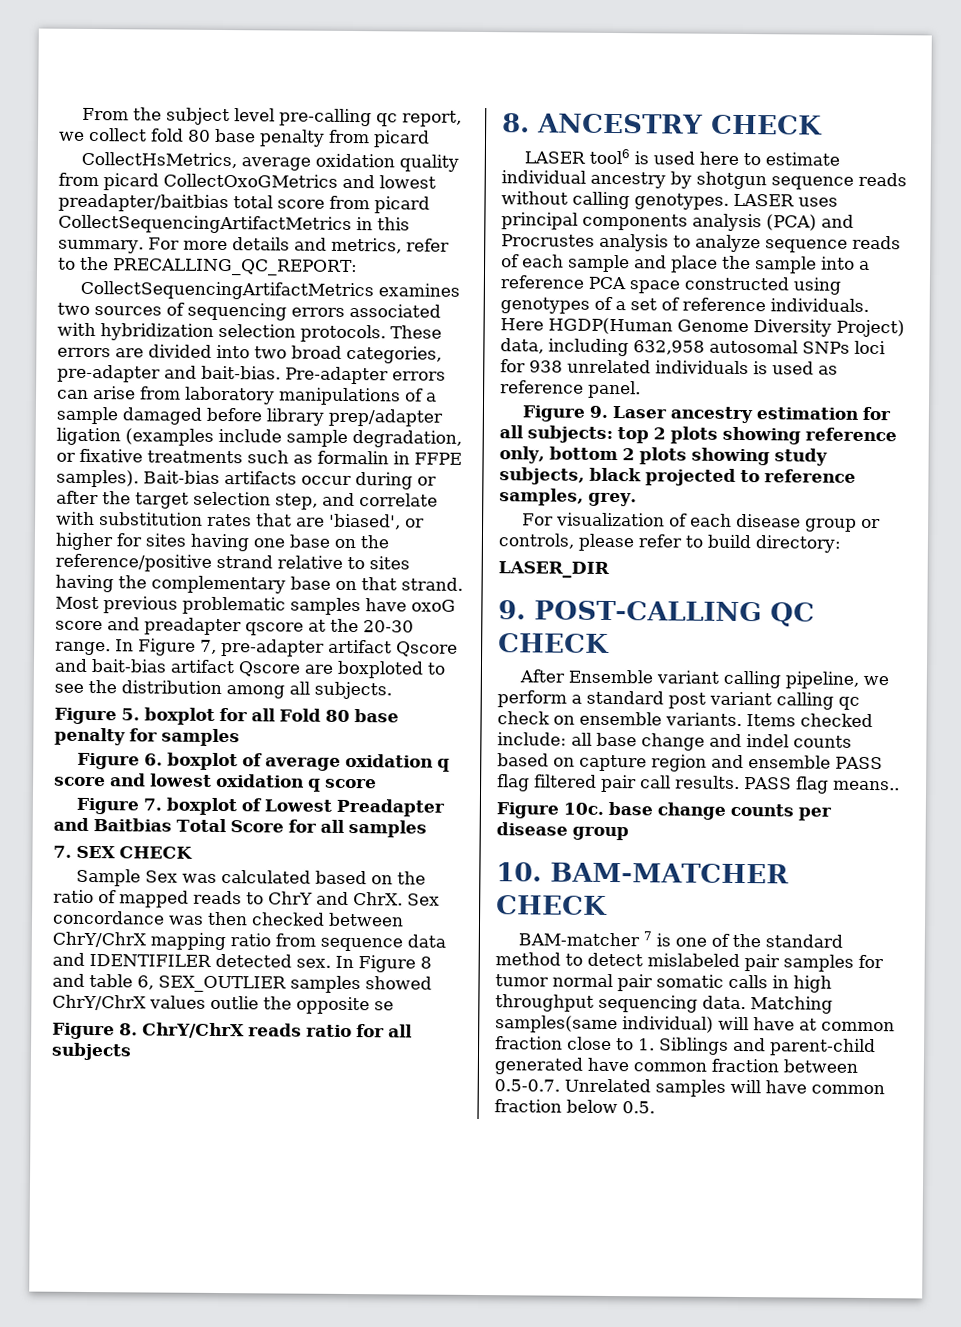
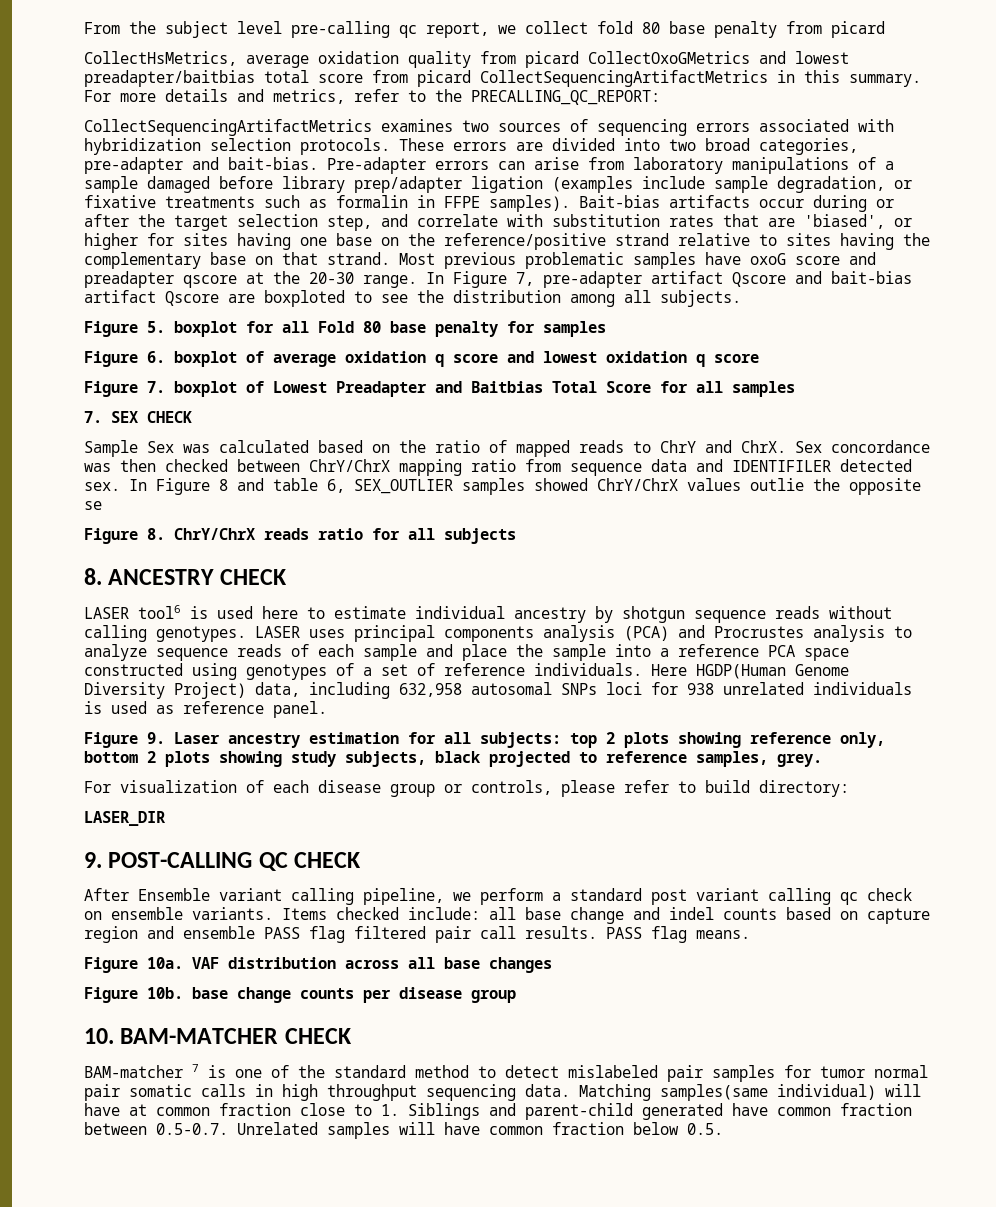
- PASS flag means..
- Figure 10c. base change counts per disease group
+ PASS flag means.
+ Figure 10a. VAF distribution across all base changes
+ Figure 10b. base change counts per disease group

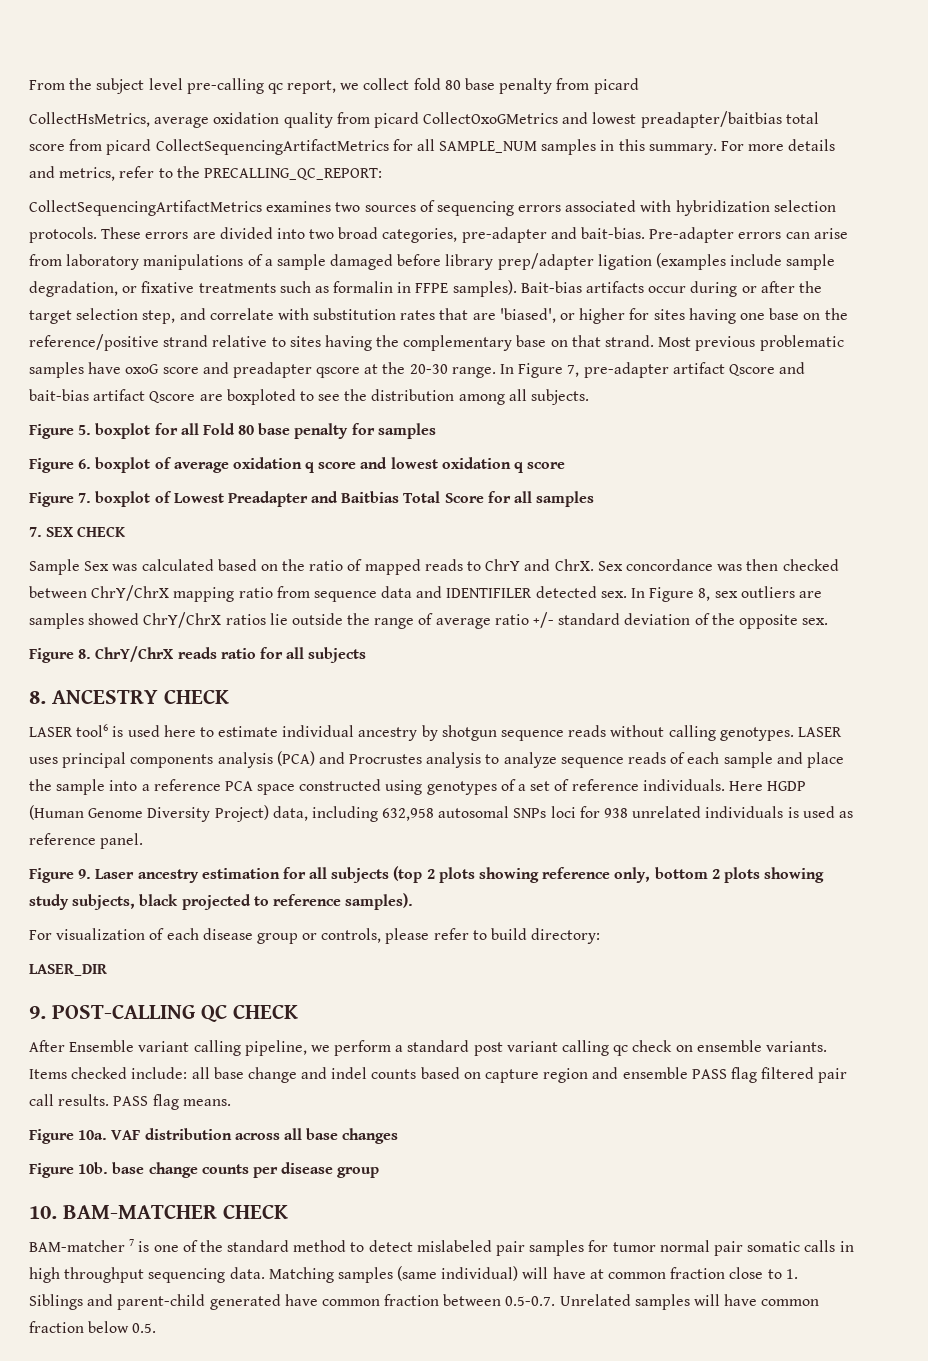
- CollectHsMetrics, average oxidation quality from picard CollectOxoGMetrics and lowest preadapter/baitbias total score from picard CollectSequencingArtifactMetrics in this summary.
+ CollectHsMetrics, average oxidation quality from picard CollectOxoGMetrics and lowest preadapter/baitbias total score from picard CollectSequencingArtifactMetrics for all SAMPLE_NUM samples in this summary.
- In Figure 8 and table 6, SEX_OUTLIER samples showed ChrY/ChrX values outlie the opposite se
+ In Figure 8, sex outliers are samples showed ChrY/ChrX ratios lie outside the range of average ratio +/- standard deviation of the opposite sex.
- Here HGDP(Human Genome Diversity Project) data, including 632,958 autosomal SNPs loci for 938 unrelated individuals is used as reference panel.
+ Here HGDP (Human Genome Diversity Project) data, including 632,958 autosomal SNPs loci for 938 unrelated individuals is used as reference panel.
- Figure 9. Laser ancestry estimation for all subjects: top 2 plots showing reference only, bottom 2 plots showing study subjects, black projected to reference samples, grey.
+ Figure 9. Laser ancestry estimation for all subjects (top 2 plots showing reference only, bottom 2 plots showing study subjects, black projected to reference samples).
- Matching samples(same individual) will have at common fraction close to 1. Siblings and parent-child generated have common fraction between 0.5-0.7. Unrelated samples will have common fraction below 0.5.
+ Matching samples (same individual) will have at common fraction close to 1. Siblings and parent-child generated have common fraction between 0.5-0.7. Unrelated samples will have common fraction below 0.5.

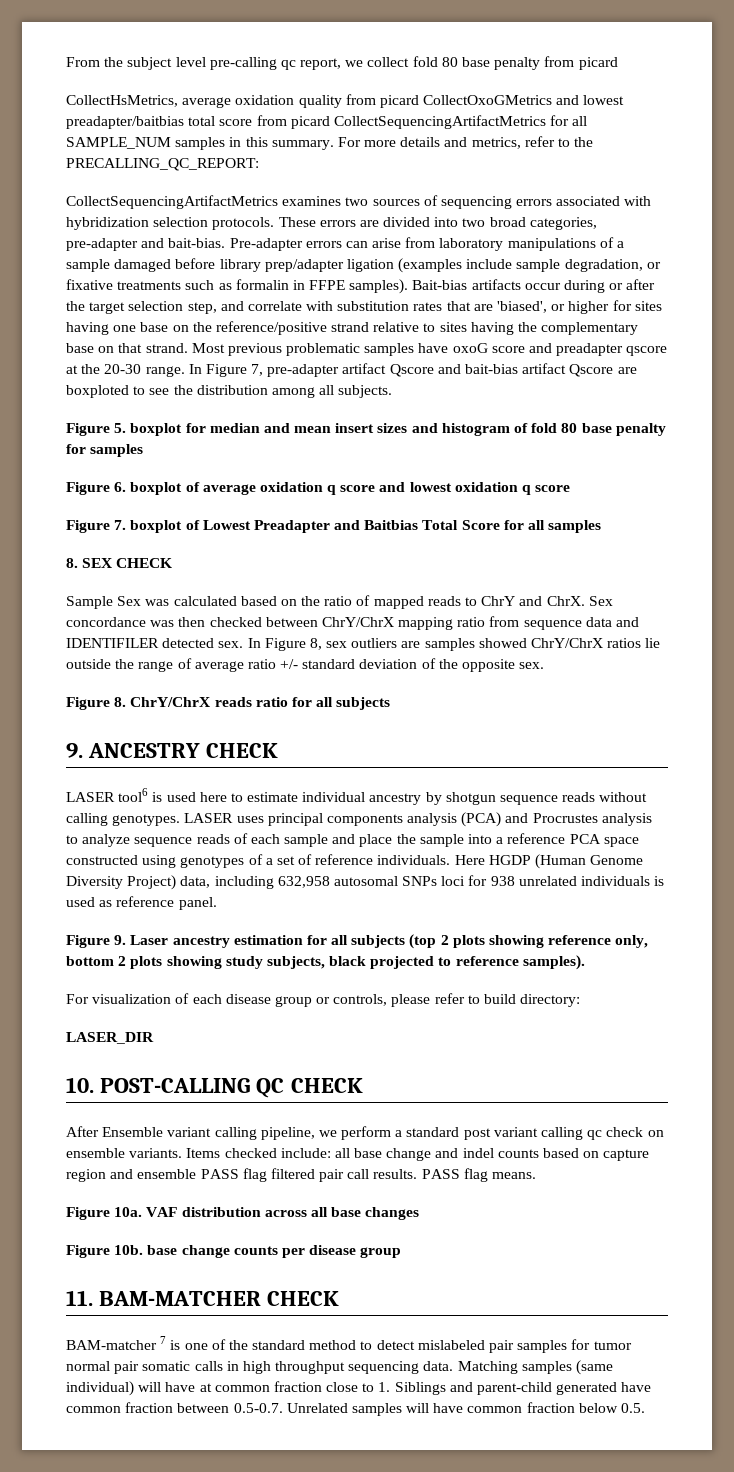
- Figure 5. boxplot for all Fold 80 base penalty for samples
+ Figure 5. boxplot for median and mean insert sizes and histogram of fold 80 base penalty for samples
- 7. SEX CHECK
+ 8. SEX CHECK
- 8. ANCESTRY CHECK
+ 9. ANCESTRY CHECK
- 9. POST-CALLING QC CHECK
+ 10. POST-CALLING QC CHECK
- 10. BAM-MATCHER CHECK
+ 11. BAM-MATCHER CHECK

